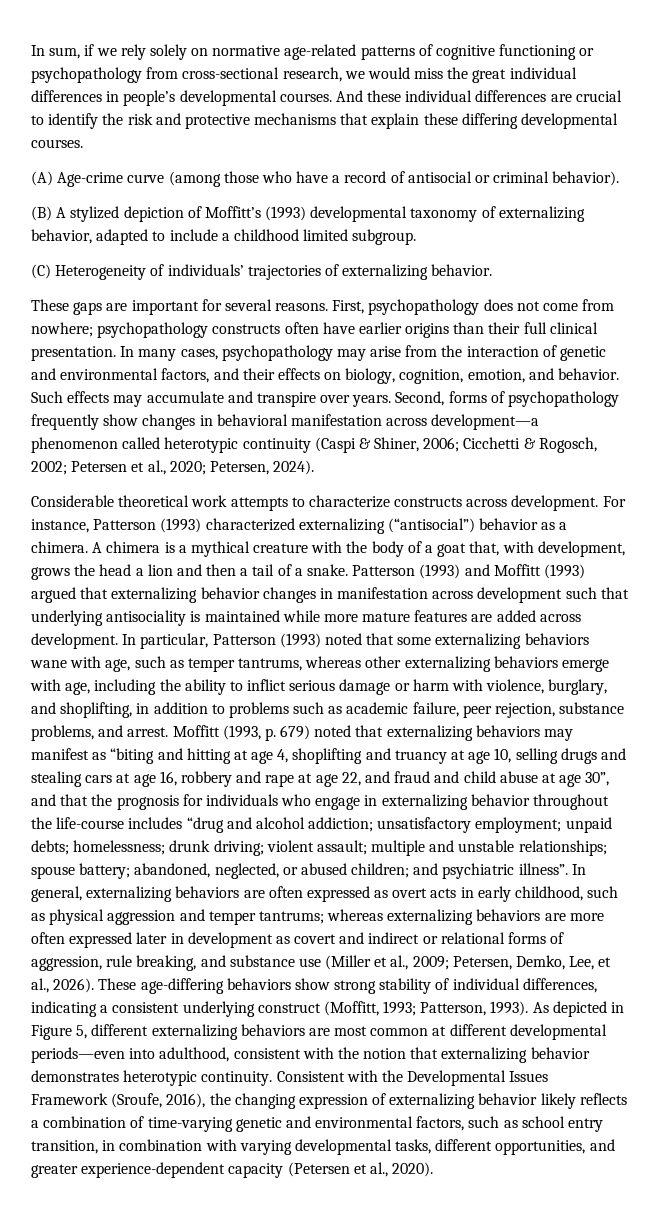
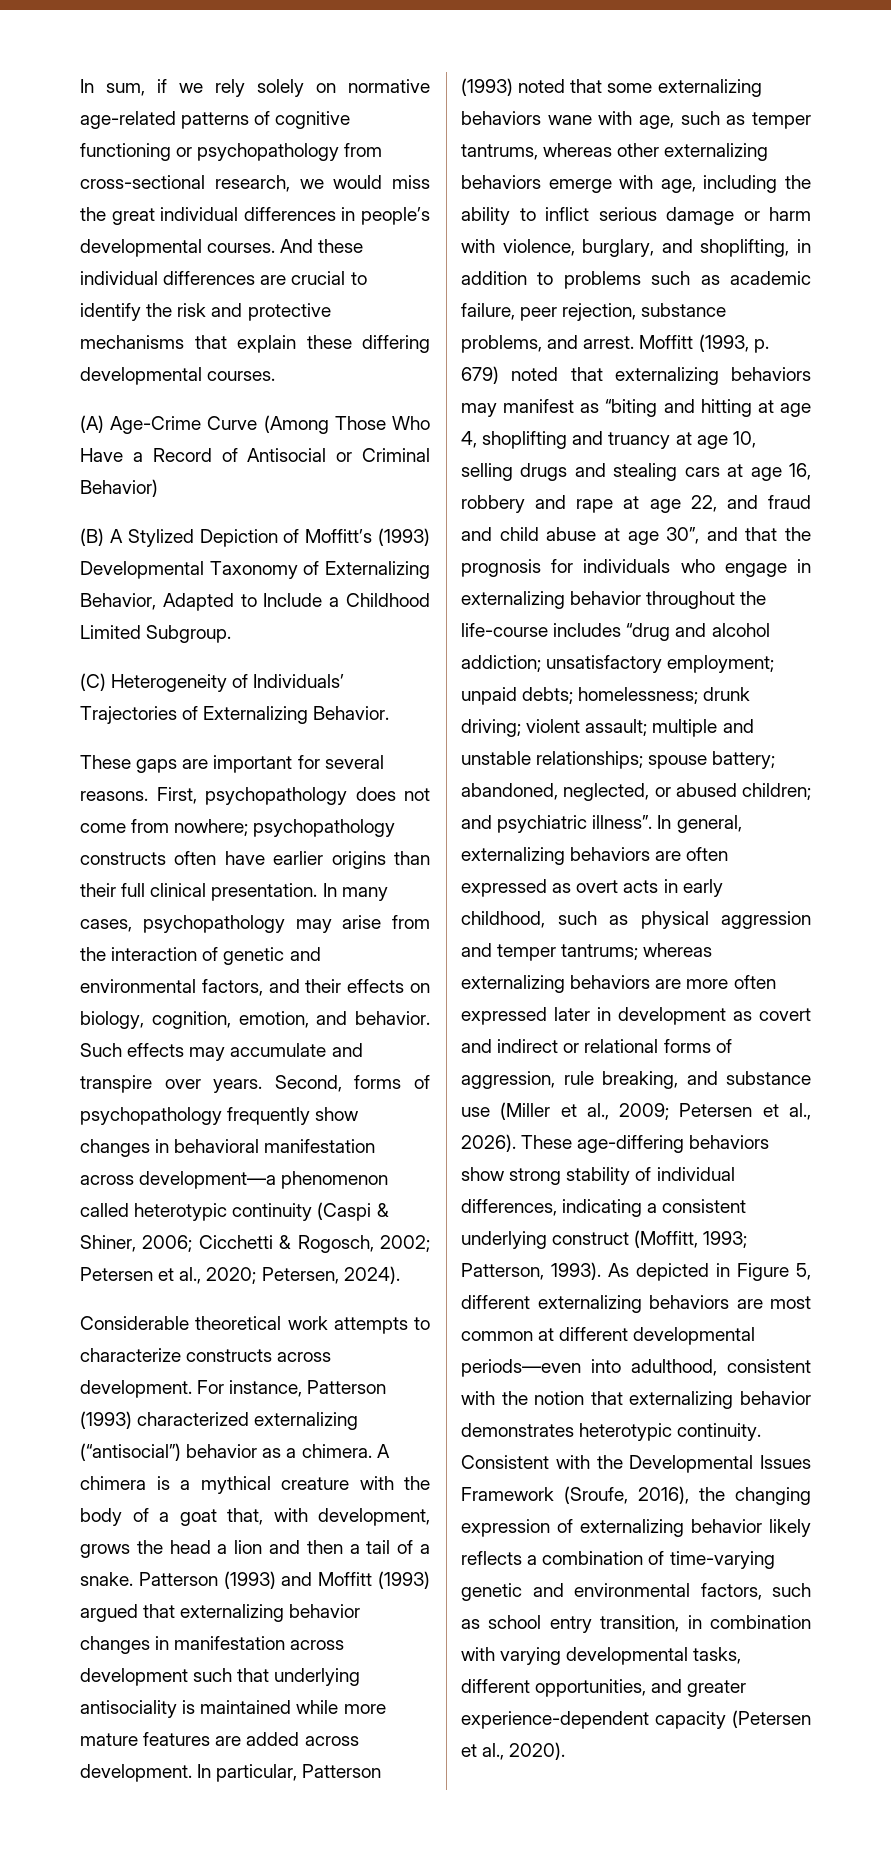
- (A) Age-crime curve (among those who have a record of antisocial or criminal behavior).
+ (A) Age-Crime Curve (Among Those Who Have a Record of Antisocial or Criminal Behavior)
- (B) A stylized depiction of Moffitt’s (1993) developmental taxonomy of externalizing behavior, adapted to include a childhood limited subgroup.
- (C) Heterogeneity of individuals’ trajectories of externalizing behavior.
+ (B) A Stylized Depiction of Moffitt’s (1993) Developmental Taxonomy of Externalizing Behavior, Adapted to Include a Childhood Limited Subgroup.
+ (C) Heterogeneity of Individuals’ Trajectories of Externalizing Behavior.
- In general, externalizing behaviors are often expressed as overt acts in early childhood, such as physical aggression and temper tantrums; whereas externalizing behaviors are more often expressed later in development as covert and indirect or relational forms of aggression, rule breaking, and substance use (Miller et al., 2009; Petersen, Demko, Lee, et al., 2026).
+ In general, externalizing behaviors are often expressed as overt acts in early childhood, such as physical aggression and temper tantrums; whereas externalizing behaviors are more often expressed later in development as covert and indirect or relational forms of aggression, rule breaking, and substance use (Miller et al., 2009; Petersen et al., 2026).

